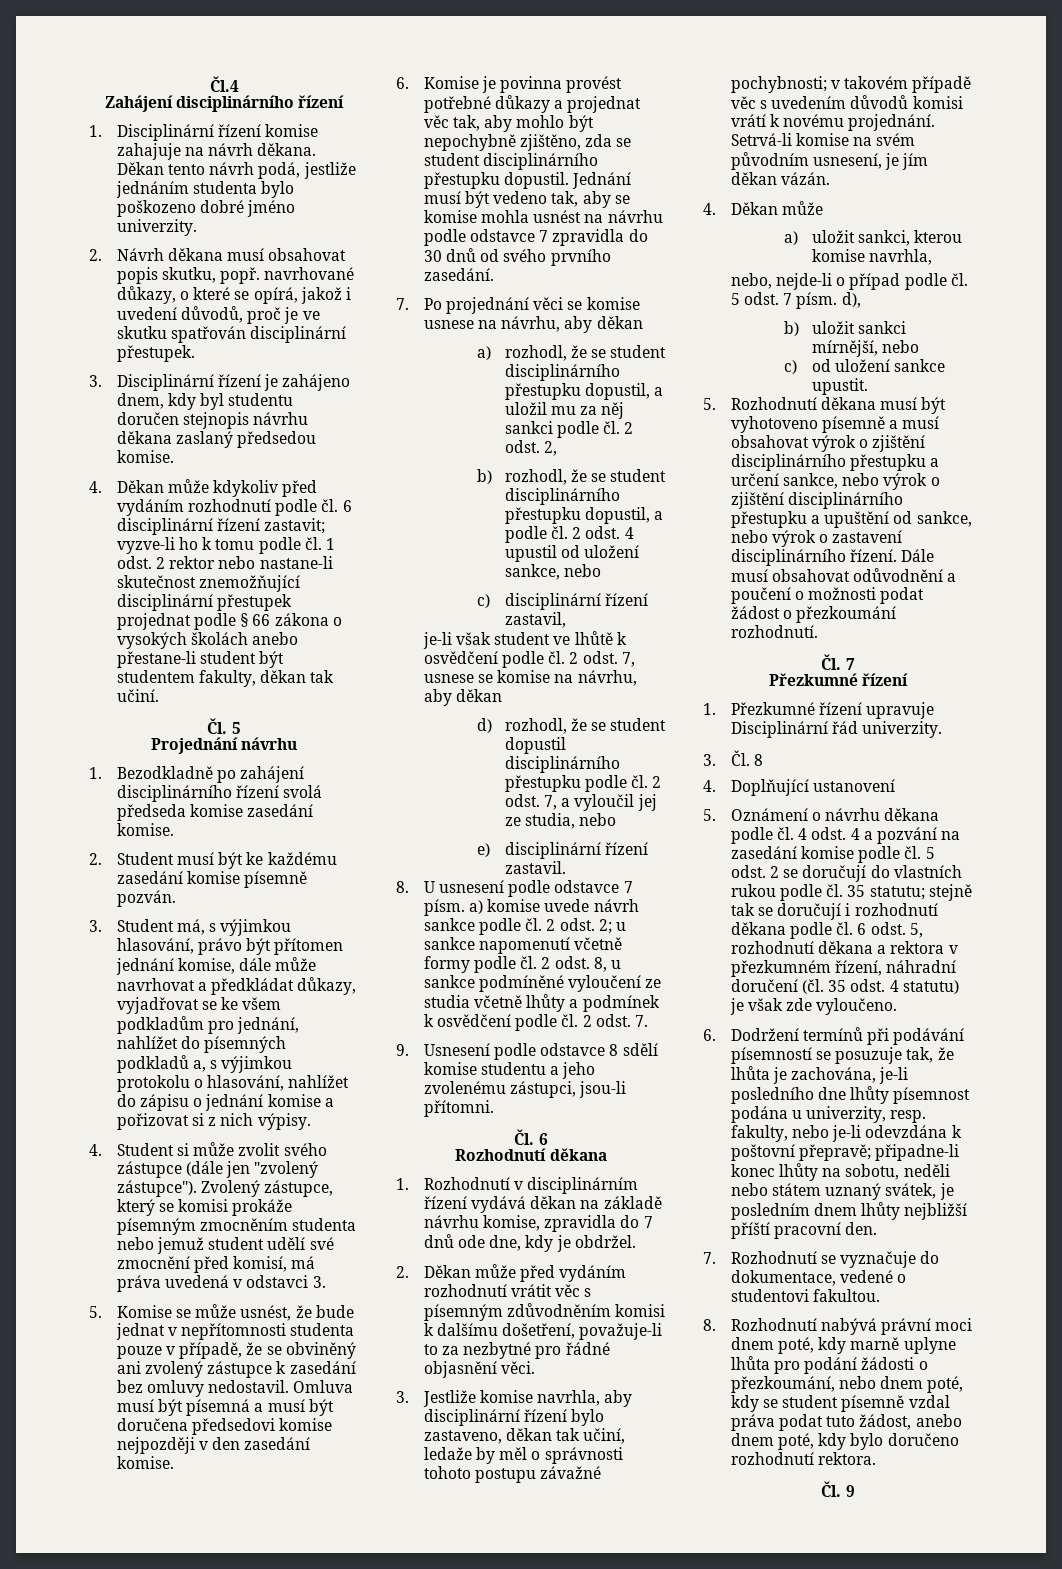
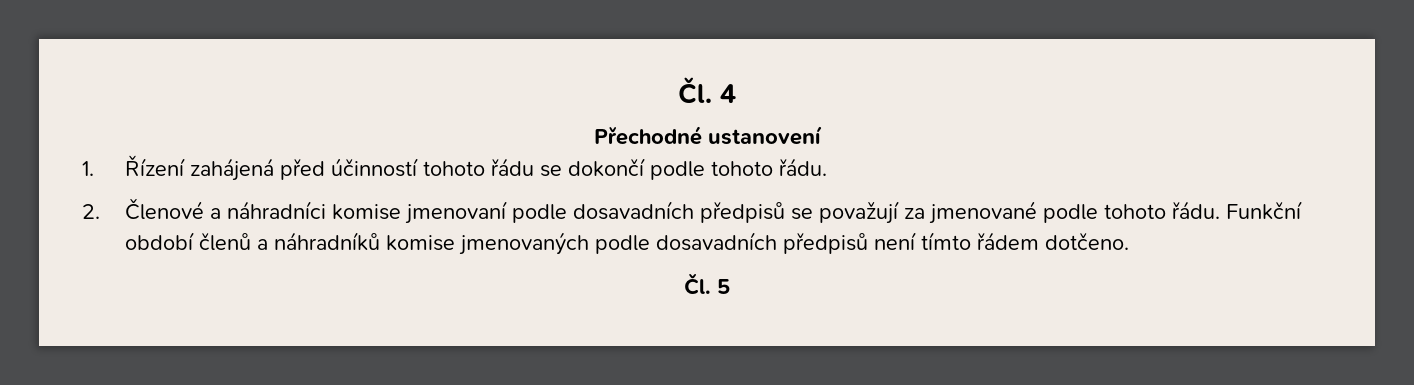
- Čl.4
- Zahájení disciplinárního řízení
- 1. Disciplinární řízení komise zahajuje na návrh děkana. Děkan tento návrh podá, jestliže jednáním studenta bylo poškozeno dobré jméno univerzity.
- 2. Návrh děkana musí obsahovat popis skutku, popř. navrhované důkazy, o které se opírá, jakož i uvedení důvodů, proč je ve skutku spatřován disciplinární přestupek.
- 3. Disciplinární řízení je zahájeno dnem, kdy byl studentu doručen stejnopis návrhu děkana zaslaný předsedou komise.
- 4. Děkan může kdykoliv před vydáním rozhodnutí podle čl. 6 disciplinární řízení zastavit; vyzve-li ho k tomu podle čl. 1 odst. 2 rektor nebo nastane-li skutečnost znemožňující disciplinární přestupek projednat podle § 66 zákona o vysokých školách anebo přestane-li student být studentem fakulty, děkan tak učiní.
+ Čl. 4
+ Přechodné ustanovení
+ 1. Řízení zahájená před účinností tohoto řádu se dokončí podle tohoto řádu.
+ 2. Členové a náhradníci komise jmenovaní podle dosavadních předpisů se považují za jmenované podle tohoto řádu. Funkční období členů a náhradníků komise jmenovaných podle dosavadních předpisů není tímto řádem dotčeno.
  Čl. 5
- Projednání návrhu
- 1. Bezodkladně po zahájení disciplinárního řízení svolá předseda komise zasedání komise.
- 2. Student musí být ke každému zasedání komise písemně pozván.
- 3. Student má, s výjimkou hlasování, právo být přítomen jednání komise, dále může navrhovat a předkládat důkazy, vyjadřovat se ke všem podkladům pro jednání, nahlížet do písemných podkladů a, s výjimkou protokolu o hlasování, nahlížet do zápisu o jednání komise a pořizovat si z nich výpisy.
- 4. Student si může zvolit svého zástupce (dále jen "zvolený zástupce"). Zvolený zástupce, který se komisi prokáže písemným zmocněním studenta nebo jemuž student udělí své zmocnění před komisí, má práva uvedená v odstavci 3.
- 5. Komise se může usnést, že bude jednat v nepřítomnosti studenta pouze v případě, že se obviněný ani zvolený zástupce k zasedání bez omluvy nedostavil. Omluva musí být písemná a musí být doručena předsedovi komise nejpozději v den zasedání komise.
- 6. Komise je povinna provést potřebné důkazy a projednat věc tak, aby mohlo být nepochybně zjištěno, zda se student disciplinárního přestupku dopustil. Jednání musí být vedeno tak, aby se komise mohla usnést na návrhu podle odstavce 7 zpravidla do 30 dnů od svého prvního zasedání.
- 7. Po projednání věci se komise usnese na návrhu, aby děkan
- a) rozhodl, že se student disciplinárního přestupku dopustil, a uložil mu za něj sankci podle čl. 2 odst. 2,
- b) rozhodl, že se student disciplinárního přestupku dopustil, a podle čl. 2 odst. 4 upustil od uložení sankce, nebo
- c) disciplinární řízení zastavil,
- je-li však student ve lhůtě k osvědčení podle čl. 2 odst. 7, usnese se komise na návrhu, aby děkan
- d) rozhodl, že se student dopustil disciplinárního přestupku podle čl. 2 odst. 7, a vyloučil jej ze studia, nebo
- e) disciplinární řízení zastavil.
- 8. U usnesení podle odstavce 7 písm. a) komise uvede návrh sankce podle čl. 2 odst. 2; u sankce napomenutí včetně formy podle čl. 2 odst. 8, u sankce podmíněné vyloučení ze studia včetně lhůty a podmínek k osvědčení podle čl. 2 odst. 7.
- 9. Usnesení podle odstavce 8 sdělí komise studentu a jeho zvolenému zástupci, jsou-li přítomni.
- Čl. 6
- Rozhodnutí děkana
- 1. Rozhodnutí v disciplinárním řízení vydává děkan na základě návrhu komise, zpravidla do 7 dnů ode dne, kdy je obdržel.
- 2. Děkan může před vydáním rozhodnutí vrátit věc s písemným zdůvodněním komisi k dalšímu došetření, považuje-li to za nezbytné pro řádné objasnění věci.
- 3. Jestliže komise navrhla, aby disciplinární řízení bylo zastaveno, děkan tak učiní, ledaže by měl o správnosti tohoto postupu závažné pochybnosti; v takovém případě věc s uvedením důvodů komisi vrátí k novému projednání. Setrvá-li komise na svém původním usnesení, je jím děkan vázán.
- 4. Děkan může
- a) uložit sankci, kterou komise navrhla,
- nebo, nejde-li o případ podle čl. 5 odst. 7 písm. d),
- b) uložit sankci mírnější, nebo
- c) od uložení sankce upustit.
- 5. Rozhodnutí děkana musí být vyhotoveno písemně a musí obsahovat výrok o zjištění disciplinárního přestupku a určení sankce, nebo výrok o zjištění disciplinárního přestupku a upuštění od sankce, nebo výrok o zastavení disciplinárního řízení. Dále musí obsahovat odůvodnění a poučení o možnosti podat žádost o přezkoumání rozhodnutí.
- Čl. 7
- Přezkumné řízení
- 1. Přezkumné řízení upravuje Disciplinární řád univerzity.
- 3. Čl. 8
- 4. Doplňující ustanovení
- 5. Oznámení o návrhu děkana podle čl. 4 odst. 4 a pozvání na zasedání komise podle čl. 5 odst. 2 se doručují do vlastních rukou podle čl. 35 statutu; stejně tak se doručují i rozhodnutí děkana podle čl. 6 odst. 5, rozhodnutí děkana a rektora v přezkumném řízení, náhradní doručení (čl. 35 odst. 4 statutu) je však zde vyloučeno.
- 6. Dodržení termínů při podávání písemností se posuzuje tak, že lhůta je zachována, je-li posledního dne lhůty písemnost podána u univerzity, resp. fakulty, nebo je-li odevzdána k poštovní přepravě; připadne-li konec lhůty na sobotu, neděli nebo státem uznaný svátek, je posledním dnem lhůty nejbližší příští pracovní den.
- 7. Rozhodnutí se vyznačuje do dokumentace, vedené o studentovi fakultou.
- 8. Rozhodnutí nabývá právní moci dnem poté, kdy marně uplyne lhůta pro podání žádosti o přezkoumání, nebo dnem poté, kdy se student písemně vzdal práva podat tuto žádost, anebo dnem poté, kdy bylo doručeno rozhodnutí rektora.
- Čl. 9

